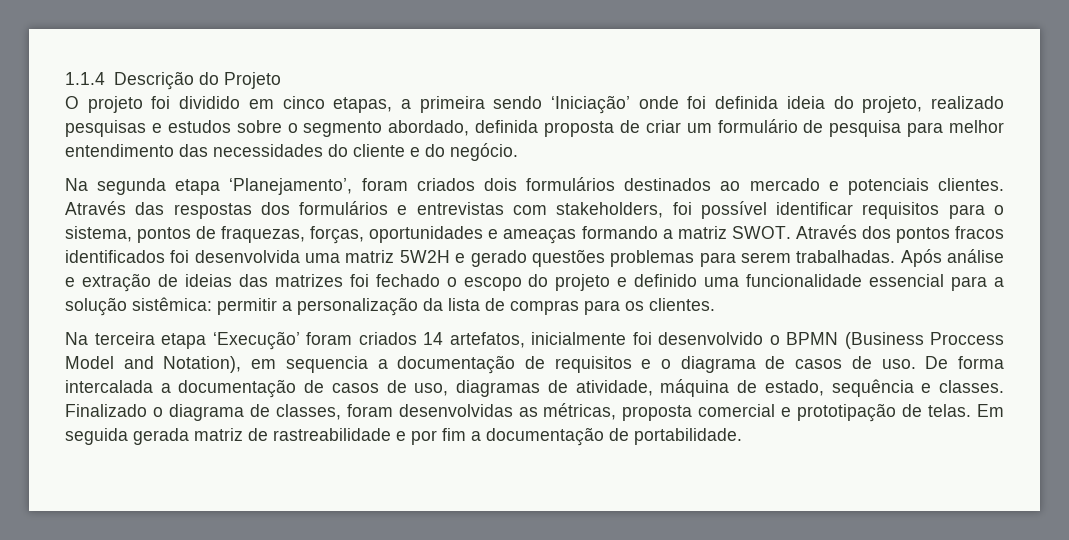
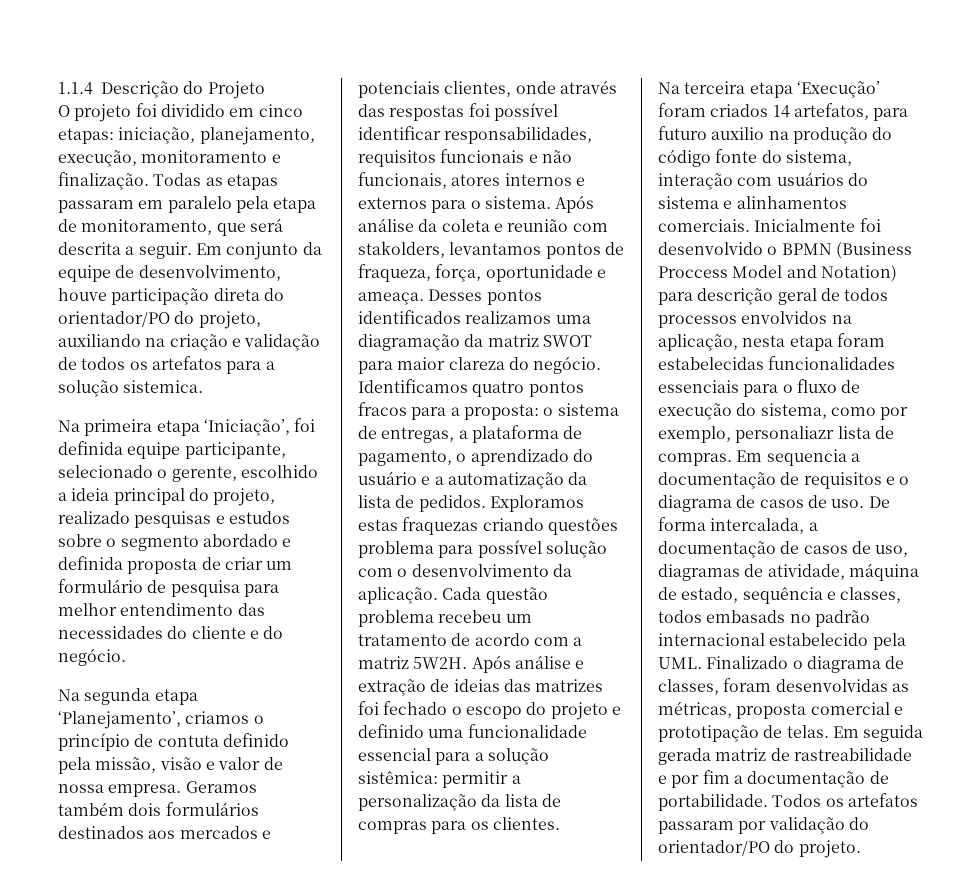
- O projeto foi dividido em cinco etapas, a primeira sendo ‘Iniciação’ onde foi definida ideia do projeto, realizado pesquisas e estudos sobre o segmento abordado, definida proposta de criar um formulário de pesquisa para melhor entendimento das necessidades do cliente e do negócio.
+ O projeto foi dividido em cinco etapas: iniciação, planejamento, execução, monitoramento e finalização. Todas as etapas passaram em paralelo pela etapa de monitoramento, que será descrita a seguir. Em conjunto da equipe de desenvolvimento, houve participação direta do orientador/PO do projeto, auxiliando na criação e validação de todos os artefatos para a solução sistemica.
+ Na primeira etapa ‘Iniciação’, foi definida equipe participante, selecionado o gerente, escolhido a ideia principal do projeto, realizado pesquisas e estudos sobre o segmento abordado e definida proposta de criar um formulário de pesquisa para melhor entendimento das necessidades do cliente e do negócio.
- Na segunda etapa ‘Planejamento’, foram criados dois formulários destinados ao mercado e potenciais clientes. Através das respostas dos formulários e entrevistas com stakeholders, foi possível identificar requisitos para o sistema, pontos de fraquezas, forças, oportunidades e ameaças formando a matriz SWOT. Através dos pontos fracos identificados foi desenvolvida uma matriz 5W2H e gerado questões problemas para serem trabalhadas.
+ Na segunda etapa ‘Planejamento’, criamos o princípio de contuta definido pela missão, visão e valor de nossa empresa. Geramos também dois formulários destinados aos mercados e potenciais clientes, onde através das respostas foi possível identificar responsabilidades, requisitos funcionais e não funcionais, atores internos e externos para o sistema. Após análise da coleta e reunião com stakolders, levantamos pontos de fraqueza, força, oportunidade e ameaça. Desses pontos identificados realizamos uma diagramação da matriz SWOT para maior clareza do negócio. Identificamos quatro pontos fracos para a proposta: o sistema de entregas, a plataforma de pagamento, o aprendizado do usuário e a automatização da lista de pedidos. Exploramos estas fraquezas criando questões problema para possível solução com o desenvolvimento da aplicação. Cada questão problema recebeu um tratamento de acordo com a matriz 5W2H.
- Na terceira etapa ‘Execução’ foram criados 14 artefatos, inicialmente foi desenvolvido o BPMN (Business Proccess Model and Notation), em sequencia a documentação de requisitos e o diagrama de casos de uso.
+ Na terceira etapa ‘Execução’ foram criados 14 artefatos, para futuro auxilio na produção do código fonte do sistema, interação com usuários do sistema e alinhamentos comerciais. Inicialmente foi desenvolvido o BPMN (Business Proccess Model and Notation) para descrição geral de todos processos envolvidos na aplicação, nesta etapa foram estabelecidas funcionalidades essenciais para o fluxo de execução do sistema, como por exemplo, personaliazr lista de compras. Em sequencia a documentação de requisitos e o diagrama de casos de uso.
- De forma intercalada a documentação de casos de uso, diagramas de atividade, máquina de estado, sequência e classes. Finalizado o diagrama de classes, foram desenvolvidas as métricas, proposta comercial e prototipação de telas.
+ De forma intercalada, a documentação de casos de uso, diagramas de atividade, máquina de estado, sequência e classes, todos embasads no padrão internacional estabelecido pela UML. Finalizado o diagrama de classes, foram desenvolvidas as métricas, proposta comercial e prototipação de telas.
+ Todos os artefatos passaram por validação do orientador/PO do projeto.

